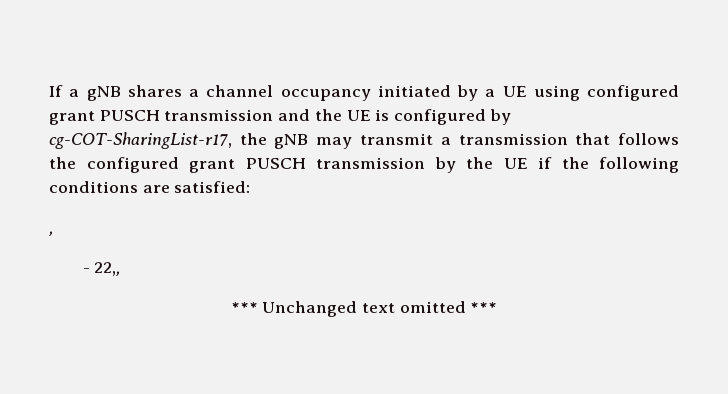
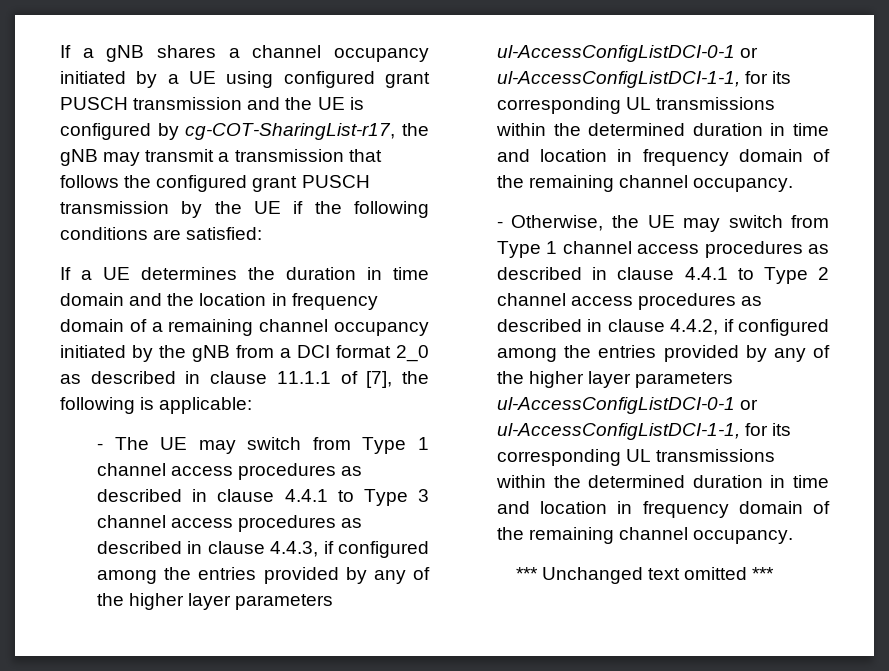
- ,
- - 22,,
+ If a UE determines the duration in time domain and the location in frequency domain of a remaining channel occupancy initiated by the gNB from a DCI format 2_0 as described in clause 11.1.1 of [7], the following is applicable:
+ - The UE may switch from Type 1 channel access procedures as described in clause 4.4.1 to Type 3 channel access procedures as described in clause 4.4.3, if configured among the entries provided by any of the higher layer parameters ul-AccessConfigListDCI-0-1 or ul-AccessConfigListDCI-1-1, for its corresponding UL transmissions within the determined duration in time and location in frequency domain of the remaining channel occupancy.
+ - Otherwise, the UE may switch from Type 1 channel access procedures as described in clause 4.4.1 to Type 2 channel access procedures as described in clause 4.4.2, if configured among the entries provided by any of the higher layer parameters ul-AccessConfigListDCI-0-1 or ul-AccessConfigListDCI-1-1, for its corresponding UL transmissions within the determined duration in time and location in frequency domain of the remaining channel occupancy.

